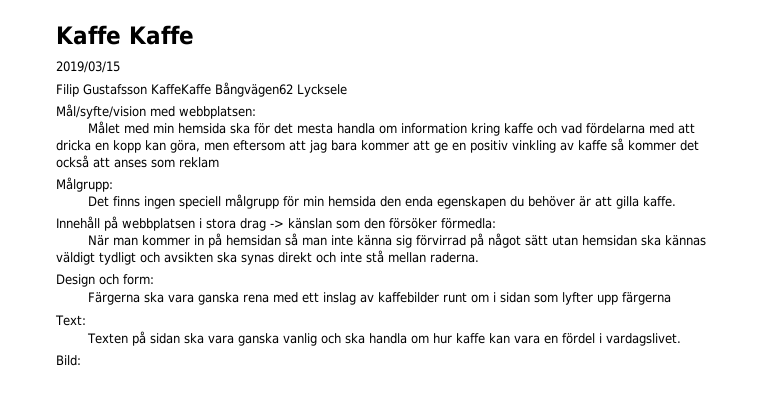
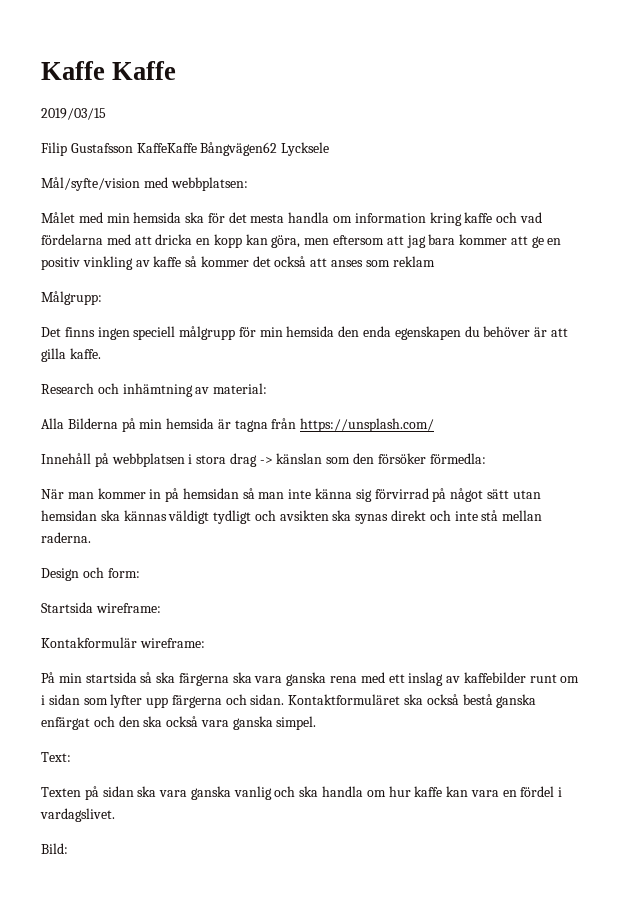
+ Research och inhämtning av material:
+ Alla Bilderna på min hemsida är tagna från https://unsplash.com/
- Färgerna ska vara ganska rena med ett inslag av kaffebilder runt om i sidan som lyfter upp färgerna
+ Startsida wireframe:
+ Kontakformulär wireframe:
+ På min startsida så ska färgerna ska vara ganska rena med ett inslag av kaffebilder runt om i sidan som lyfter upp färgerna och sidan. Kontaktformuläret ska också bestå ganska enfärgat och den ska också vara ganska simpel.

